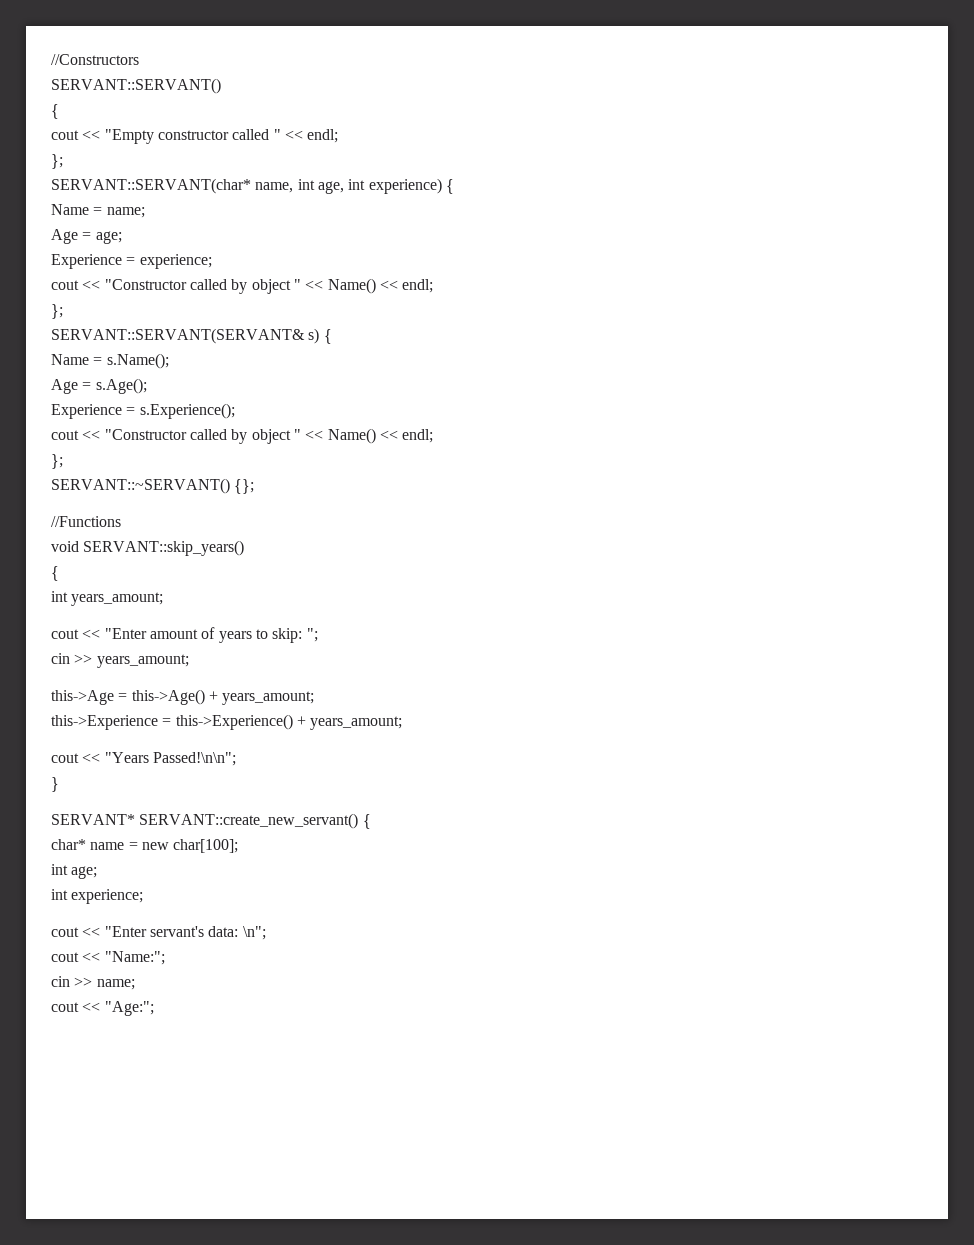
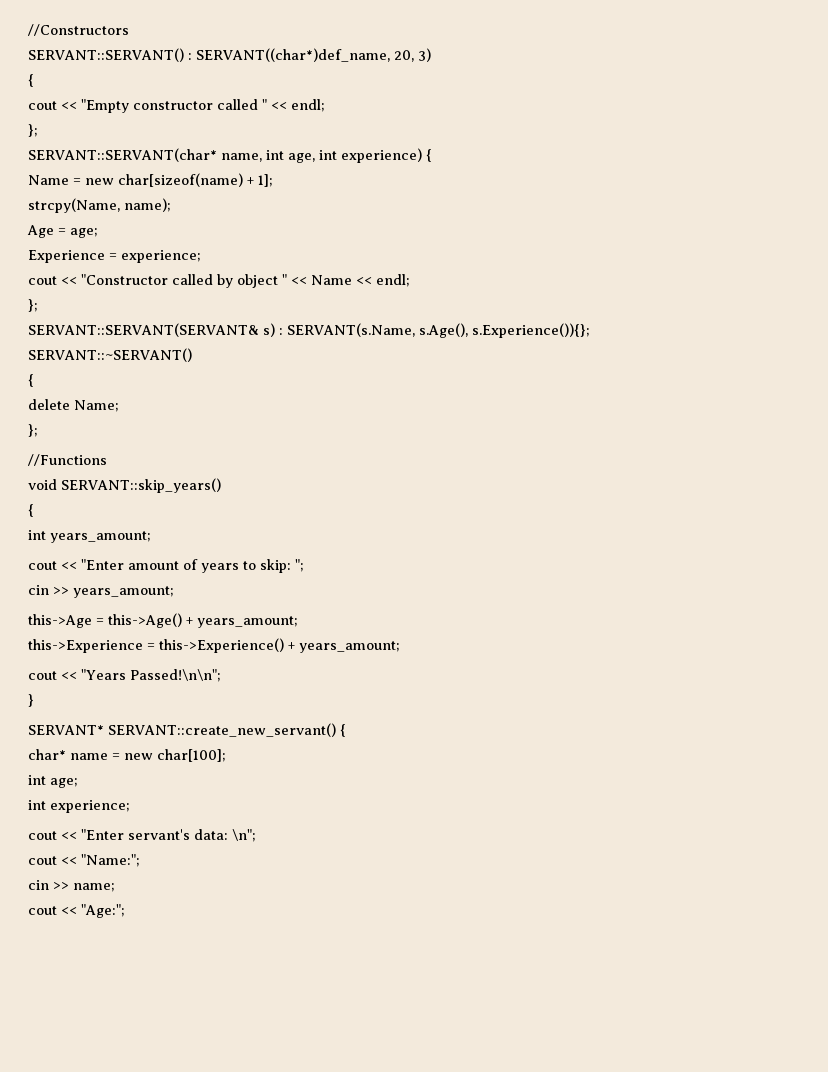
- SERVANT::SERVANT()
+ SERVANT::SERVANT() : SERVANT((char*)def_name, 20, 3)
- Name = name;
+ Name = new char[sizeof(name) + 1];
+ strcpy(Name, name);
  Experience = experience;
- cout << "Constructor called by object " << Name() << endl;
+ cout << "Constructor called by object " << Name << endl;
- SERVANT::SERVANT(SERVANT& s) {
- Name = s.Name();
- Age = s.Age();
- Experience = s.Experience();
- cout << "Constructor called by object " << Name() << endl;
+ SERVANT::SERVANT(SERVANT& s) : SERVANT(s.Name, s.Age(), s.Experience()){};
+ SERVANT::~SERVANT()
+ {
+ delete Name;
  };
- SERVANT::~SERVANT() {};

